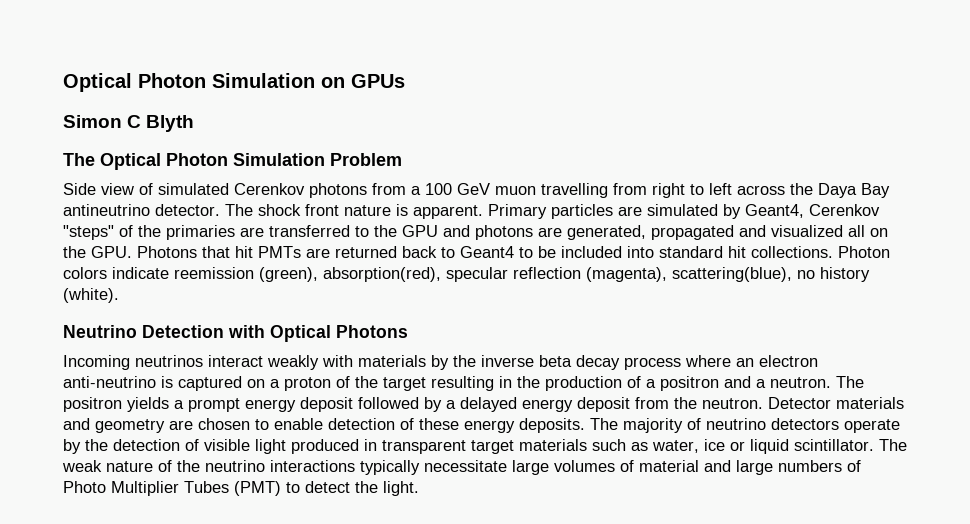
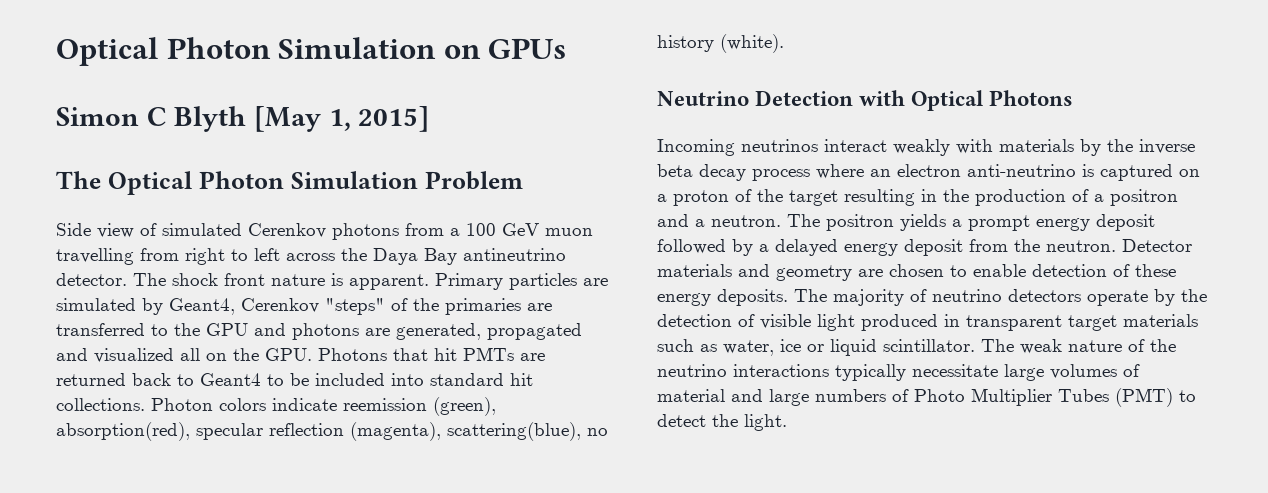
- Simon C Blyth
+ Simon C Blyth [May 1, 2015]

